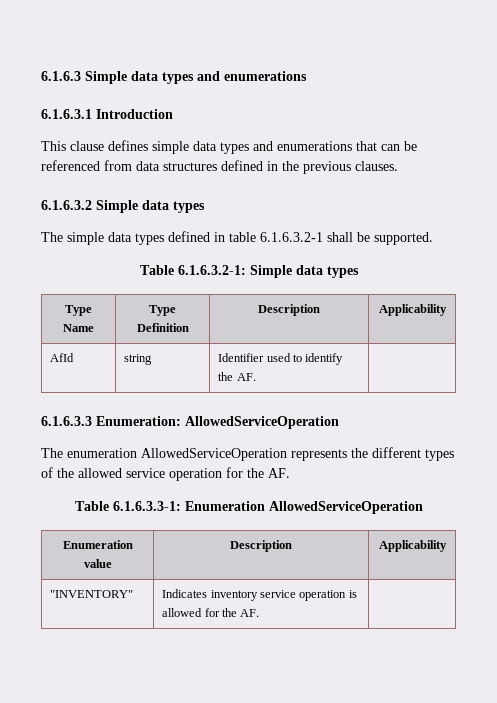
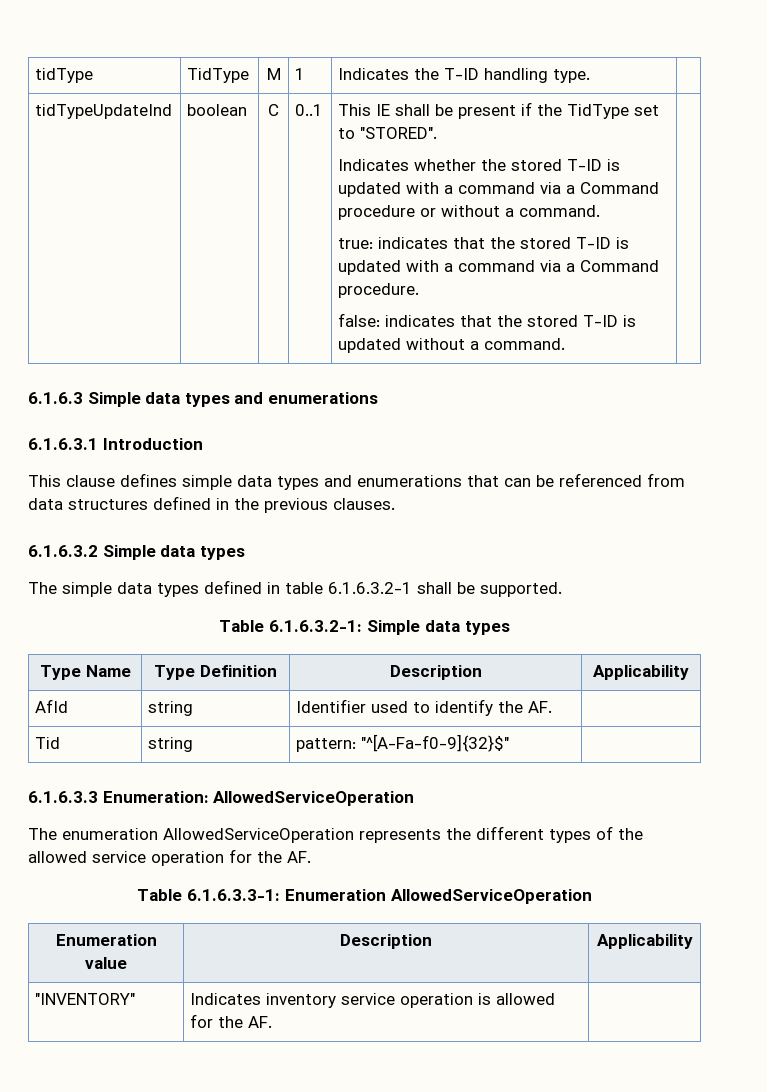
+ tidType | TidType | M | 1 | Indicates the T-ID handling type. |
+ tidTypeUpdateInd | boolean | C | 0..1 | This IE shall be present if the TidType set to "STORED".
+ Indicates whether the stored T-ID is updated with a command via a Command procedure or without a command.
+ true: indicates that the stored T-ID is updated with a command via a Command procedure.
+ false: indicates that the stored T-ID is updated without a command.
+ Tid | string | pattern: "^[A-Fa-f0-9]{32}$" |

